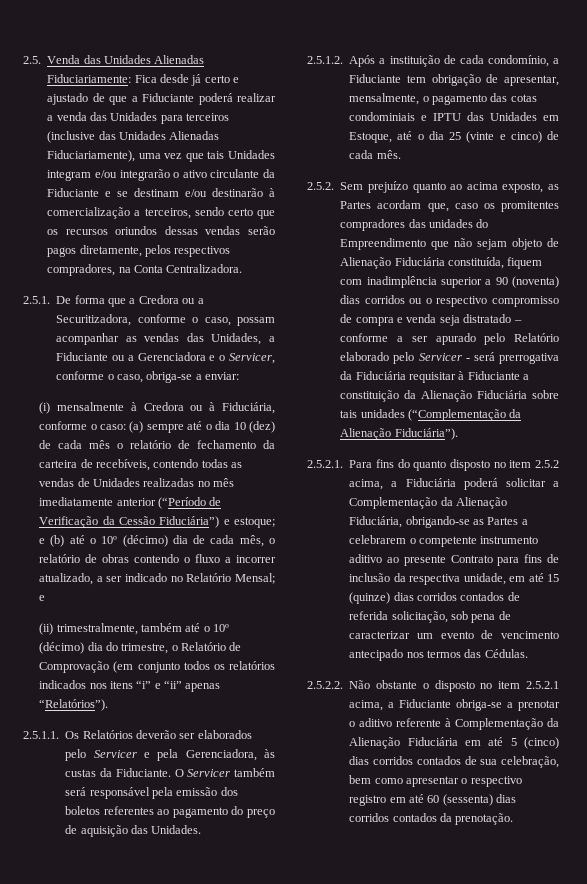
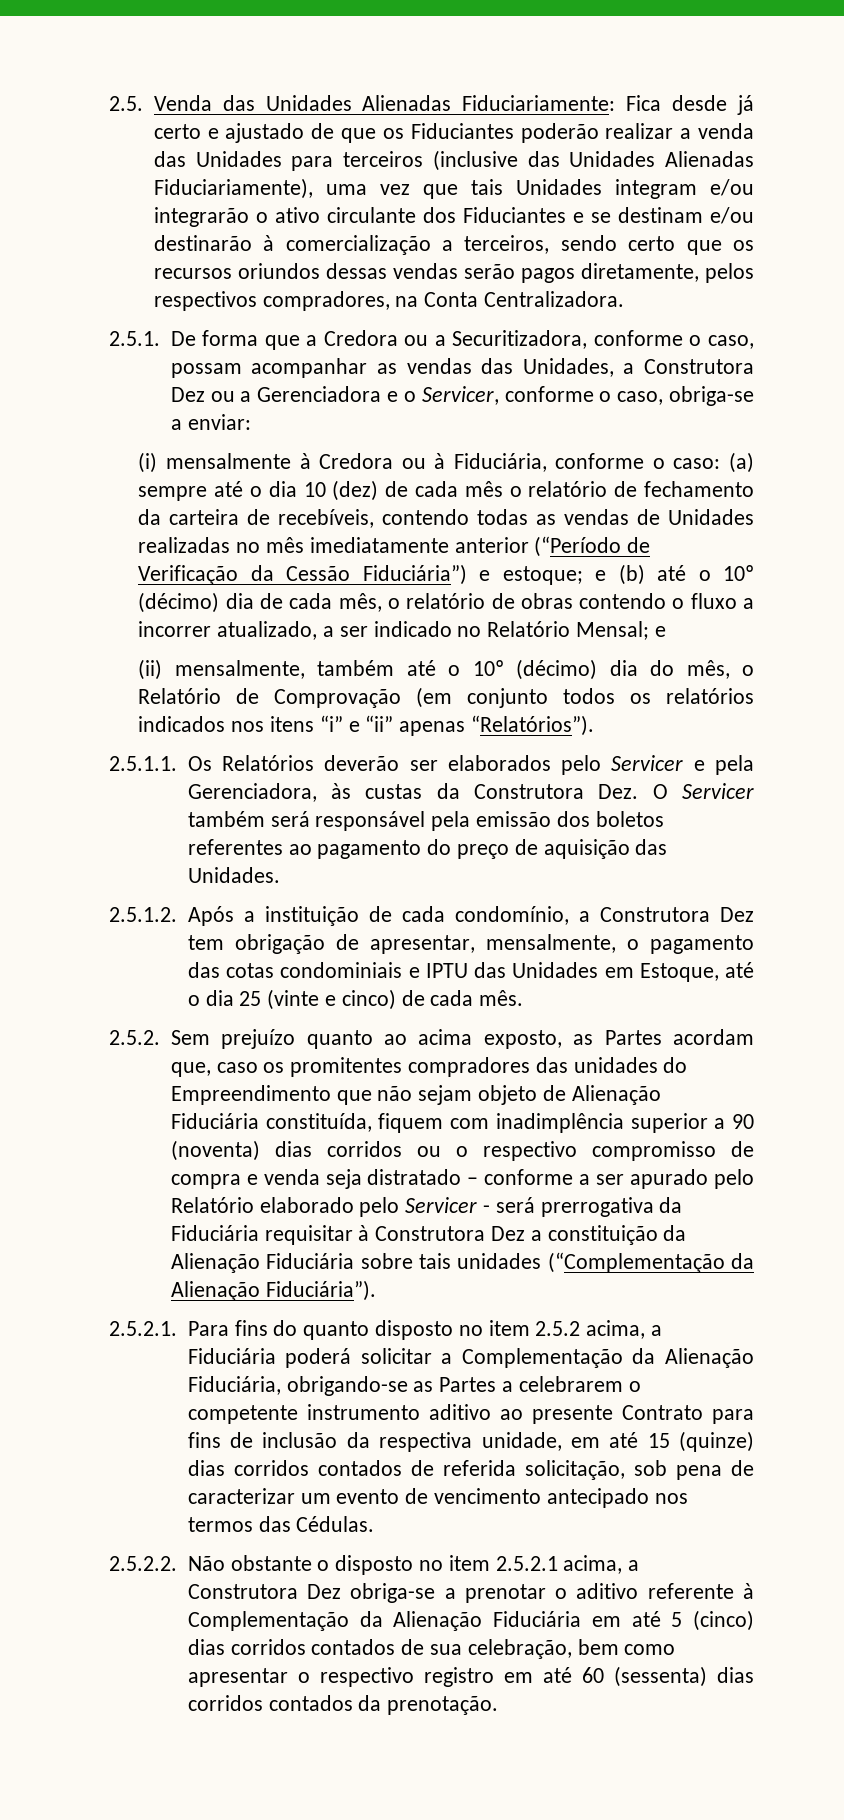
- Fica desde já certo e ajustado de que a Fiduciante poderá realizar a venda das Unidades para terceiros (inclusive das Unidades Alienadas Fiduciariamente), uma vez que tais Unidades integram e/ou integrarão o ativo circulante da Fiduciante e se destinam e/ou destinarão à comercialização a terceiros, sendo certo que os recursos oriundos dessas vendas serão pagos diretamente, pelos respectivos compradores, na Conta Centralizadora.
+ Fica desde já certo e ajustado de que os Fiduciantes poderão realizar a venda das Unidades para terceiros (inclusive das Unidades Alienadas Fiduciariamente), uma vez que tais Unidades integram e/ou integrarão o ativo circulante dos Fiduciantes e se destinam e/ou destinarão à comercialização a terceiros, sendo certo que os recursos oriundos dessas vendas serão pagos diretamente, pelos respectivos compradores, na Conta Centralizadora.
- 2.5.1. De forma que a Credora ou a Securitizadora, conforme o caso, possam acompanhar as vendas das Unidades, a Fiduciante ou a Gerenciadora e o Servicer, conforme o caso, obriga-se a enviar:
+ 2.5.1. De forma que a Credora ou a Securitizadora, conforme o caso, possam acompanhar as vendas das Unidades, a Construtora Dez ou a Gerenciadora e o Servicer, conforme o caso, obriga-se a enviar:
- (ii) trimestralmente, também até o 10º (décimo) dia do trimestre, o Relatório de Comprovação (em conjunto todos os relatórios indicados nos itens “i” e “ii” apenas “Relatórios”).
+ (ii) mensalmente, também até o 10º (décimo) dia do mês, o Relatório de Comprovação (em conjunto todos os relatórios indicados nos itens “i” e “ii” apenas “Relatórios”).
- 2.5.1.1. Os Relatórios deverão ser elaborados pelo Servicer e pela Gerenciadora, às custas da Fiduciante. O Servicer também será responsável pela emissão dos boletos referentes ao pagamento do preço de aquisição das Unidades.
+ 2.5.1.1. Os Relatórios deverão ser elaborados pelo Servicer e pela Gerenciadora, às custas da Construtora Dez. O Servicer também será responsável pela emissão dos boletos referentes ao pagamento do preço de aquisição das Unidades.
- 2.5.1.2. Após a instituição de cada condomínio, a Fiduciante tem obrigação de apresentar, mensalmente, o pagamento das cotas condominiais e IPTU das Unidades em Estoque, até o dia 25 (vinte e cinco) de cada mês.
+ 2.5.1.2. Após a instituição de cada condomínio, a Construtora Dez tem obrigação de apresentar, mensalmente, o pagamento das cotas condominiais e IPTU das Unidades em Estoque, até o dia 25 (vinte e cinco) de cada mês.
- 2.5.2. Sem prejuízo quanto ao acima exposto, as Partes acordam que, caso os promitentes compradores das unidades do Empreendimento que não sejam objeto de Alienação Fiduciária constituída, fiquem com inadimplência superior a 90 (noventa) dias corridos ou o respectivo compromisso de compra e venda seja distratado – conforme a ser apurado pelo Relatório elaborado pelo Servicer - será prerrogativa da Fiduciária requisitar à Fiduciante a constituição da Alienação Fiduciária sobre tais unidades (“Complementação da Alienação Fiduciária”).
+ 2.5.2. Sem prejuízo quanto ao acima exposto, as Partes acordam que, caso os promitentes compradores das unidades do Empreendimento que não sejam objeto de Alienação Fiduciária constituída, fiquem com inadimplência superior a 90 (noventa) dias corridos ou o respectivo compromisso de compra e venda seja distratado – conforme a ser apurado pelo Relatório elaborado pelo Servicer - será prerrogativa da Fiduciária requisitar à Construtora Dez a constituição da Alienação Fiduciária sobre tais unidades (“Complementação da Alienação Fiduciária”).
- 2.5.2.2. Não obstante o disposto no item 2.5.2.1 acima, a Fiduciante obriga-se a prenotar o aditivo referente à Complementação da Alienação Fiduciária em até 5 (cinco) dias corridos contados de sua celebração, bem como apresentar o respectivo registro em até 60 (sessenta) dias corridos contados da prenotação.
+ 2.5.2.2. Não obstante o disposto no item 2.5.2.1 acima, a Construtora Dez obriga-se a prenotar o aditivo referente à Complementação da Alienação Fiduciária em até 5 (cinco) dias corridos contados de sua celebração, bem como apresentar o respectivo registro em até 60 (sessenta) dias corridos contados da prenotação.

